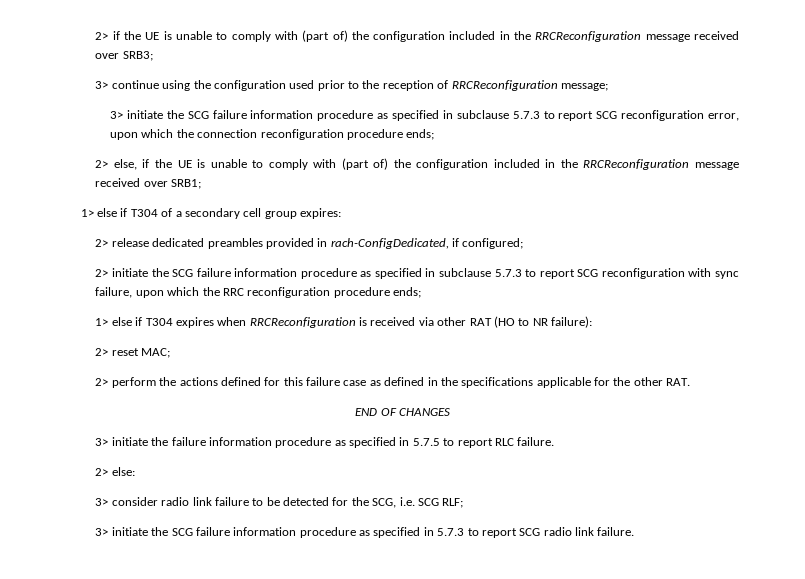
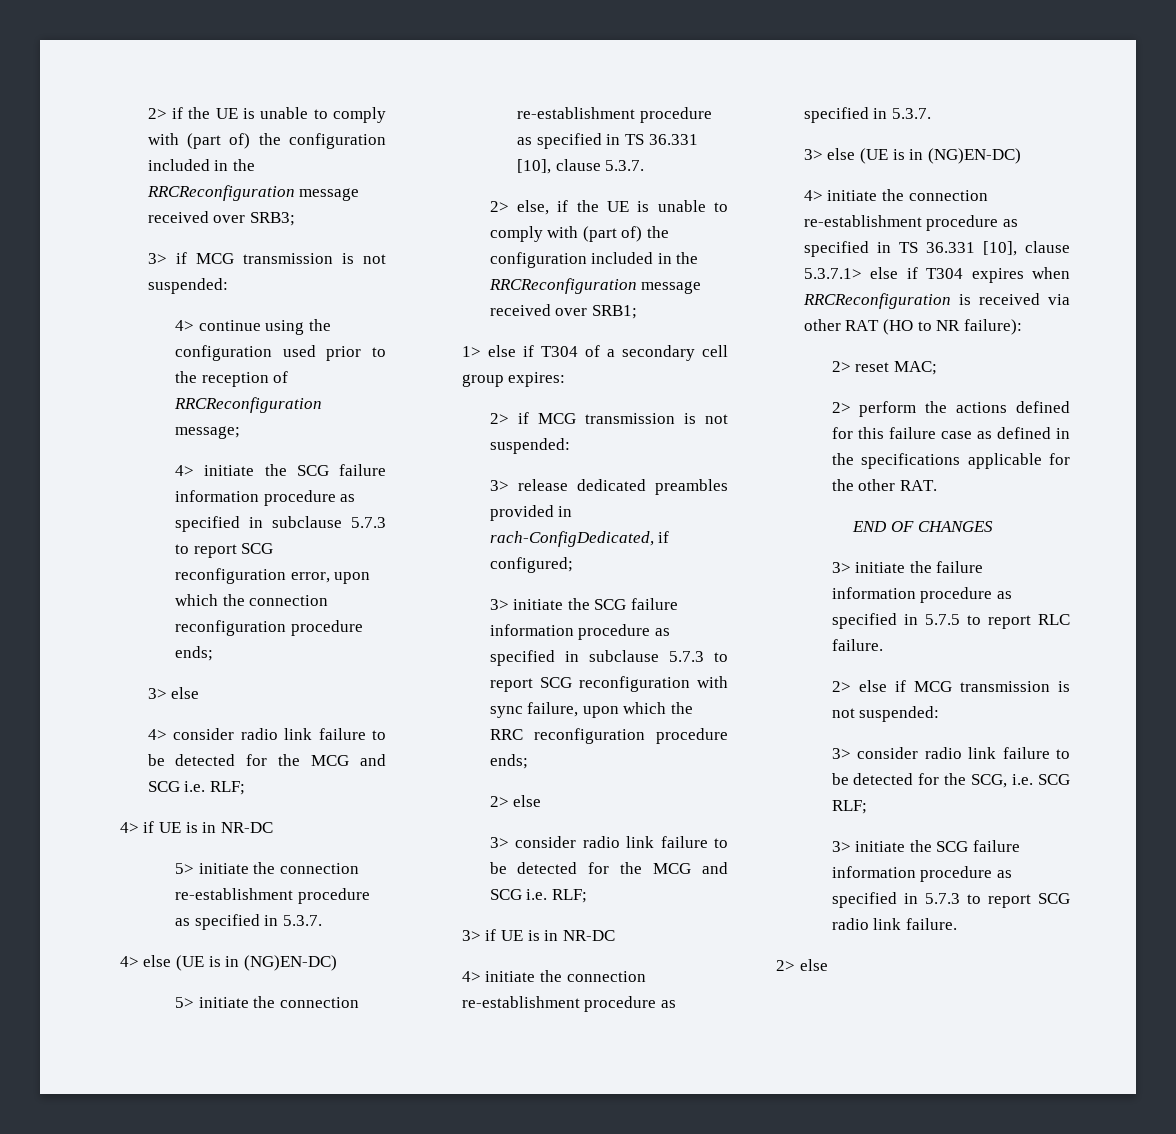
- 3> continue using the configuration used prior to the reception of RRCReconfiguration message;
+ 3> if MCG transmission is not suspended:
+ 4> continue using the configuration used prior to the reception of RRCReconfiguration message;
- 3> initiate the SCG failure information procedure as specified in subclause 5.7.3 to report SCG reconfiguration error, upon which the connection reconfiguration procedure ends;
+ 4> initiate the SCG failure information procedure as specified in subclause 5.7.3 to report SCG reconfiguration error, upon which the connection reconfiguration procedure ends;
+ 3> else
+ 4> consider radio link failure to be detected for the MCG and SCG i.e. RLF;
+ 4> if UE is in NR-DC
+ 5> initiate the connection re-establishment procedure as specified in 5.3.7.
+ 4> else (UE is in (NG)EN-DC)
+ 5> initiate the connection re-establishment procedure as specified in TS 36.331 [10], clause 5.3.7.
- 2> release dedicated preambles provided in rach-ConfigDedicated, if configured;
+ 2> if MCG transmission is not suspended:
+ 3> release dedicated preambles provided in rach-ConfigDedicated, if configured;
- 2> initiate the SCG failure information procedure as specified in subclause 5.7.3 to report SCG reconfiguration with sync failure, upon which the RRC reconfiguration procedure ends;
- 1> else if T304 expires when RRCReconfiguration is received via other RAT (HO to NR failure):
+ 3> initiate the SCG failure information procedure as specified in subclause 5.7.3 to report SCG reconfiguration with sync failure, upon which the RRC reconfiguration procedure ends;
+ 2> else
+ 3> consider radio link failure to be detected for the MCG and SCG i.e. RLF;
+ 3> if UE is in NR-DC
+ 4> initiate the connection re-establishment procedure as specified in 5.3.7.
+ 3> else (UE is in (NG)EN-DC)
+ 4> initiate the connection re-establishment procedure as specified in TS 36.331 [10], clause 5.3.7.1> else if T304 expires when RRCReconfiguration is received via other RAT (HO to NR failure):
- 2> else:
+ 2> else if MCG transmission is not suspended:
  3> initiate the SCG failure information procedure as specified in 5.7.3 to report SCG radio link failure.
+ 2> else

